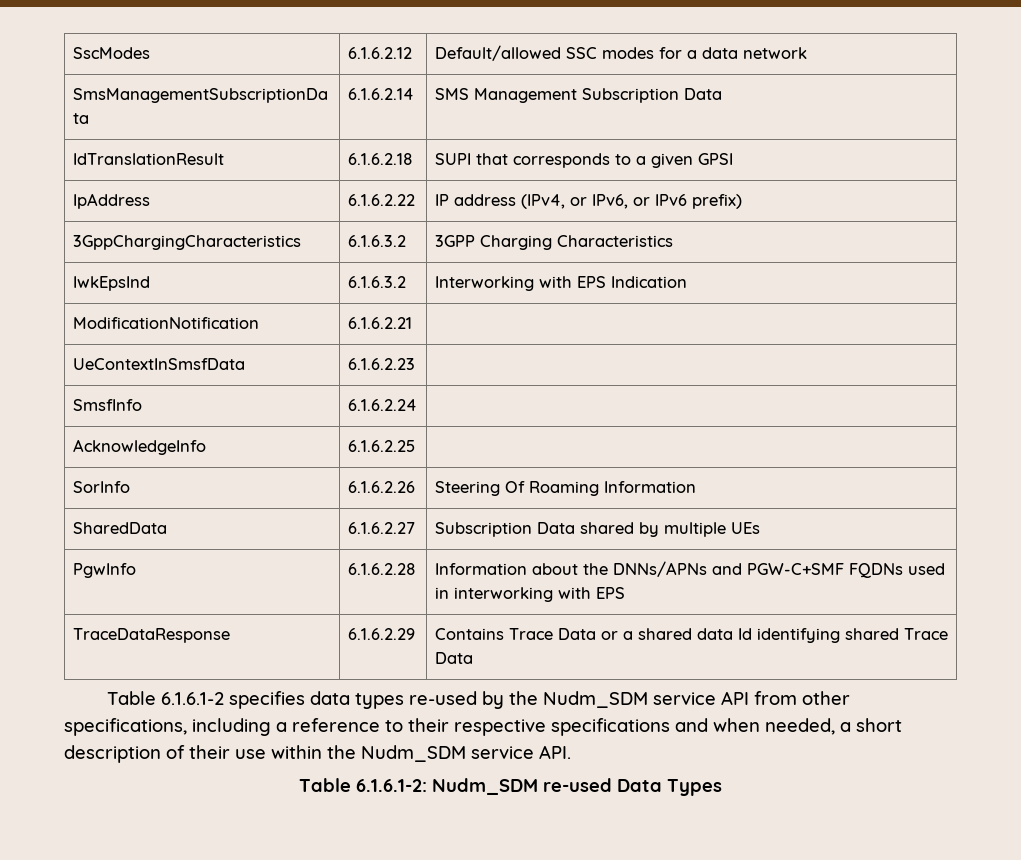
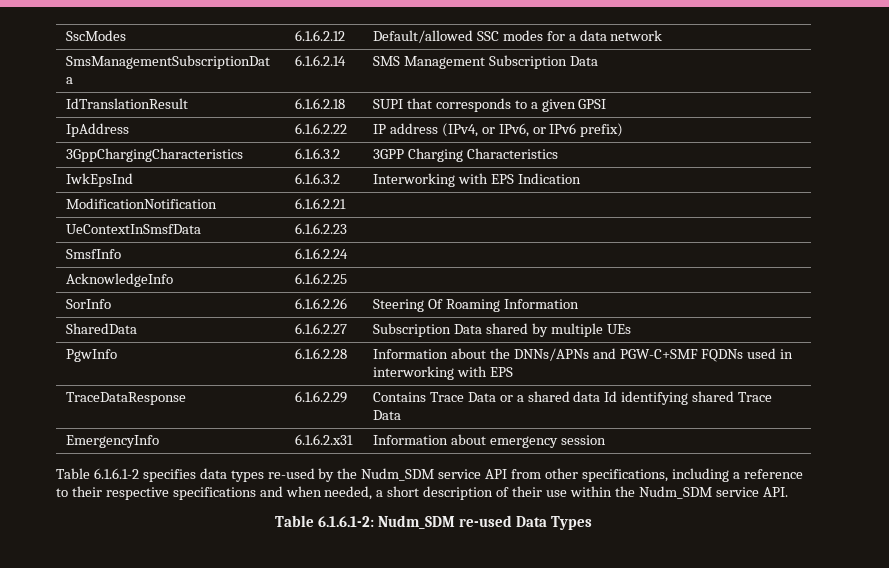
+ EmergencyInfo | 6.1.6.2.x31 | Information about emergency session

